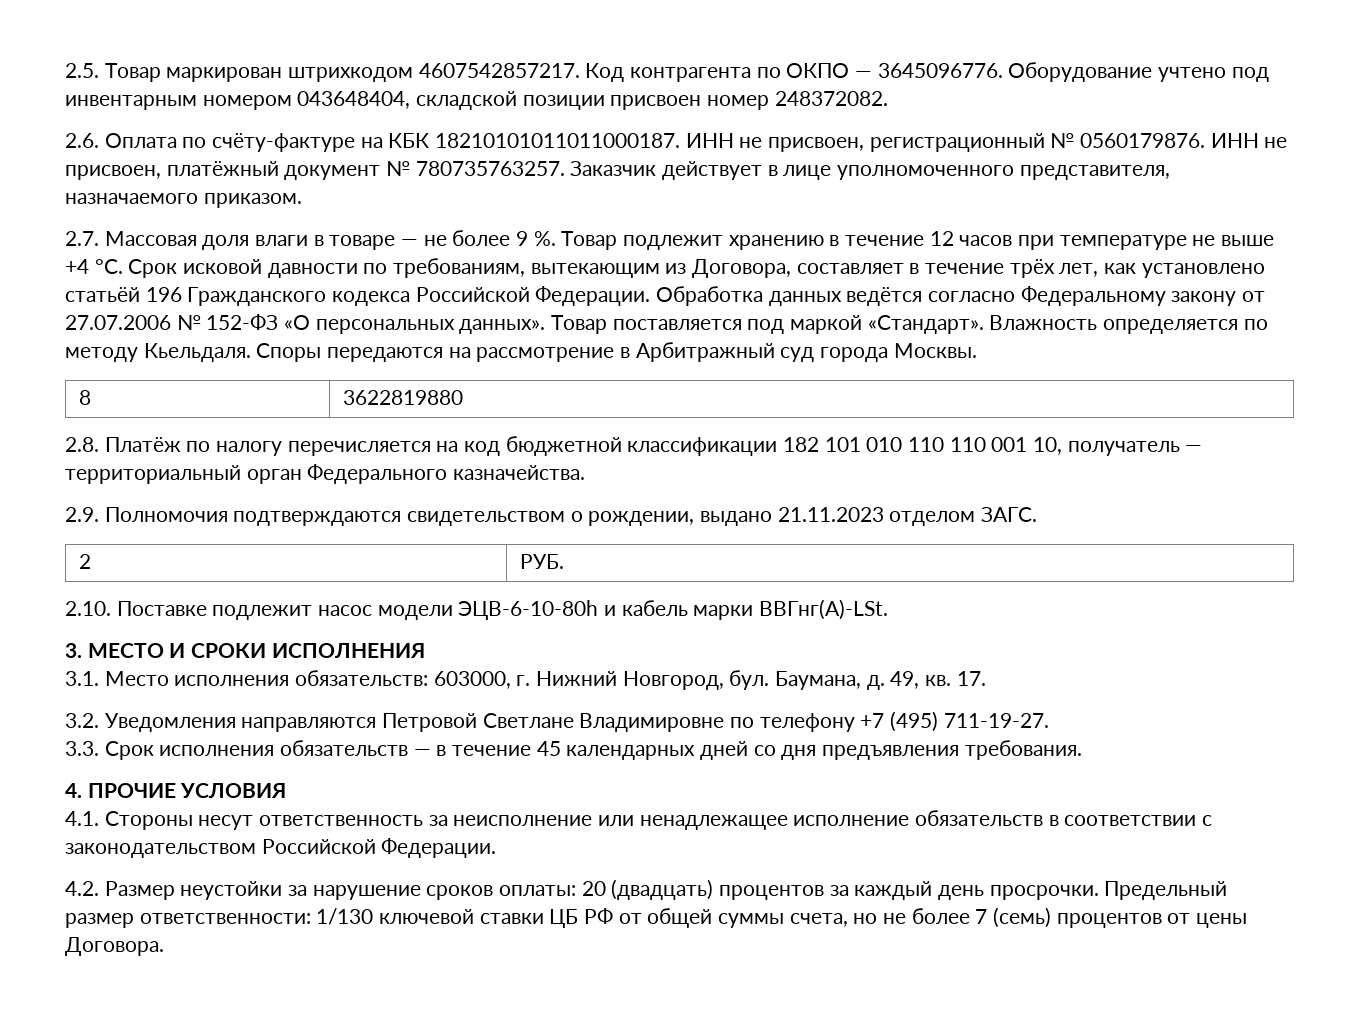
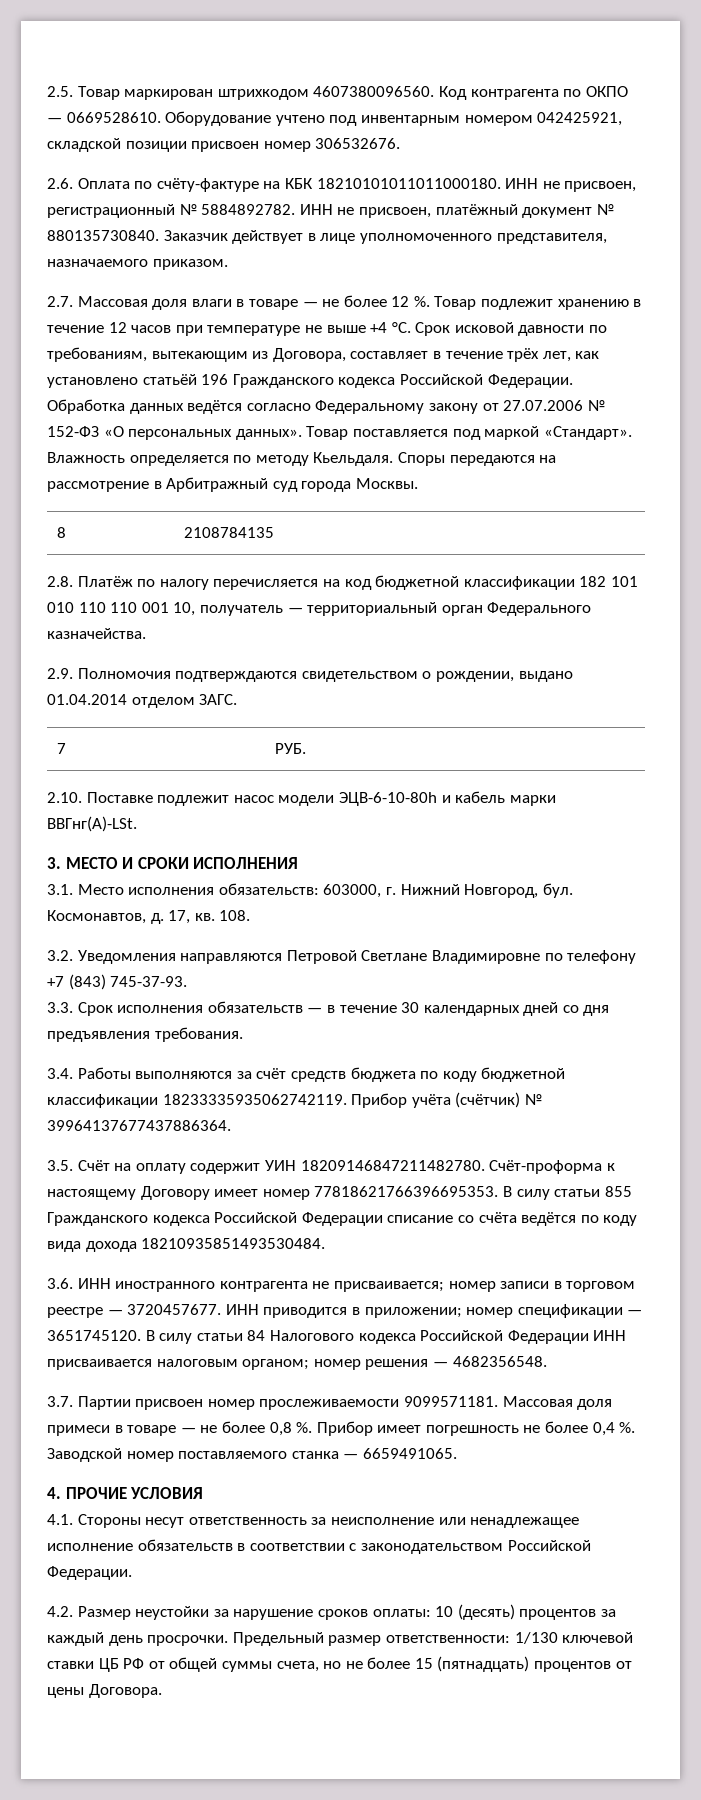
- 2.5. Товар маркирован штрихкодом 4607542857217.
+ 2.5. Товар маркирован штрихкодом 4607380096560.
- Код контрагента по ОКПО — 3645096776.
+ Код контрагента по ОКПО — 0669528610.
- Оборудование учтено под инвентарным номером 043648404, складской позиции присвоен номер 248372082.
+ Оборудование учтено под инвентарным номером 042425921, складской позиции присвоен номер 306532676.
- 2.6. Оплата по счёту-фактуре на КБК 18210101011011000187.
+ 2.6. Оплата по счёту-фактуре на КБК 18210101011011000180.
- ИНН не присвоен, регистрационный № 0560179876.
+ ИНН не присвоен, регистрационный № 5884892782.
- ИНН не присвоен, платёжный документ № 780735763257.
+ ИНН не присвоен, платёжный документ № 880135730840.
- 2.7. Массовая доля влаги в товаре — не более 9 %.
+ 2.7. Массовая доля влаги в товаре — не более 12 %.
- 8 | 3622819880
+ 8 | 2108784135
- 2.9. Полномочия подтверждаются свидетельством о рождении, выдано 21.11.2023 отделом ЗАГС.
+ 2.9. Полномочия подтверждаются свидетельством о рождении, выдано 01.04.2014 отделом ЗАГС.
- 2 | РУБ.
+ 7 | РУБ.
- Баумана, д. 49, кв. 17.
+ Космонавтов, д. 17, кв. 108.
- 3.2. Уведомления направляются Петровой Светлане Владимировне по телефону +7 (495) 711-19-27.
+ 3.2. Уведомления направляются Петровой Светлане Владимировне по телефону +7 (843) 745-37-93.
- 3.3. Срок исполнения обязательств — в течение 45 календарных дней со дня предъявления требования.
+ 3.3. Срок исполнения обязательств — в течение 30 календарных дней со дня предъявления требования.
+ 3.4. Работы выполняются за счёт средств бюджета по коду бюджетной классификации 18233335935062742119. Прибор учёта (счётчик) № 39964137677437886364.
+ 3.5. Счёт на оплату содержит УИН 18209146847211482780. Счёт-проформа к настоящему Договору имеет номер 77818621766396695353. В силу статьи 855 Гражданского кодекса Российской Федерации списание со счёта ведётся по коду вида дохода 18210935851493530484.
+ 3.6. ИНН иностранного контрагента не присваивается; номер записи в торговом реестре — 3720457677. ИНН приводится в приложении; номер спецификации — 3651745120. В силу статьи 84 Налогового кодекса Российской Федерации ИНН присваивается налоговым органом; номер решения — 4682356548.
+ 3.7. Партии присвоен номер прослеживаемости 9099571181. Массовая доля примеси в товаре — не более 0,8 %. Прибор имеет погрешность не более 0,4 %. Заводской номер поставляемого станка — 6659491065.
- 4.2. Размер неустойки за нарушение сроков оплаты: 20 (двадцать) процентов за каждый день просрочки.
+ 4.2. Размер неустойки за нарушение сроков оплаты: 10 (десять) процентов за каждый день просрочки.
- Предельный размер ответственности: 1/130 ключевой ставки ЦБ РФ от общей суммы счета, но не более 7 (семь) процентов от цены Договора.
+ Предельный размер ответственности: 1/130 ключевой ставки ЦБ РФ от общей суммы счета, но не более 15 (пятнадцать) процентов от цены Договора.

